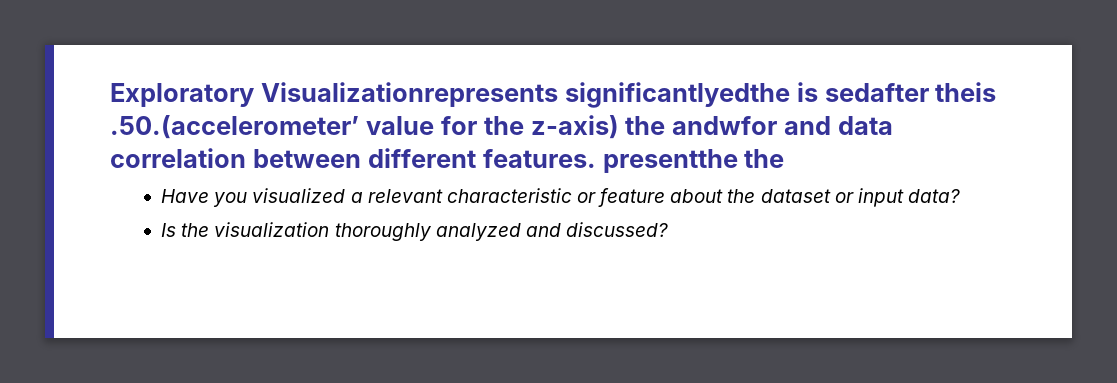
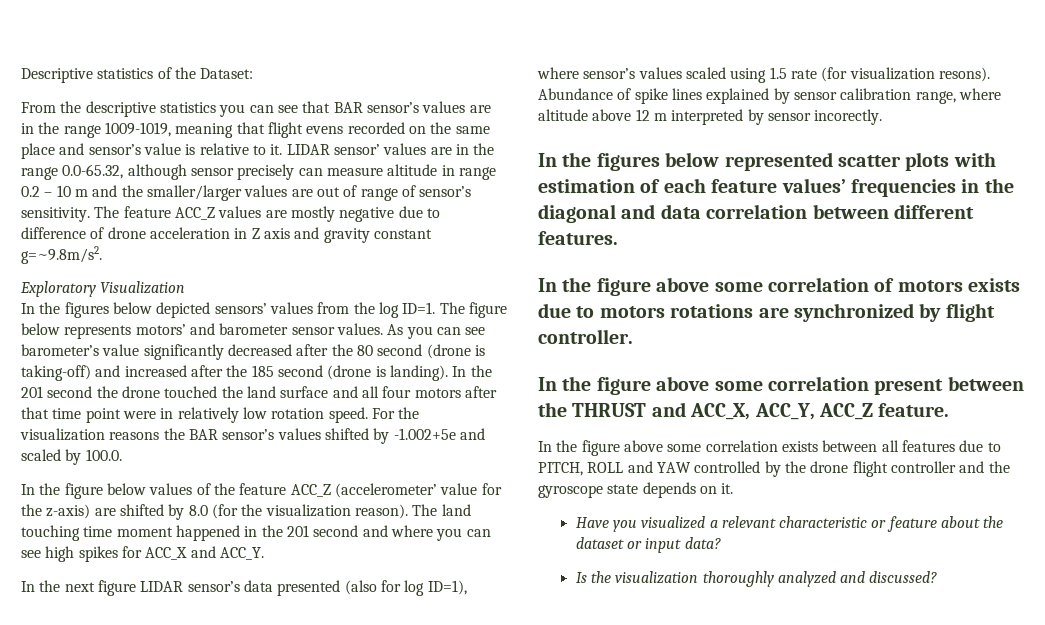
- Exploratory Visualizationrepresents significantlyedthe is sedafter theis .50.(accelerometer’ value for the z-axis) the andwfor and data correlation between different features. presentthe the
+ Descriptive statistics of the Dataset:
+ From the descriptive statistics you can see that BAR sensor’s values are in the range 1009-1019, meaning that flight evens recorded on the same place and sensor’s value is relative to it. LIDAR sensor’ values are in the range 0.0-65.32, although sensor precisely can measure altitude in range 0.2 – 10 m and the smaller/larger values are out of range of sensor’s sensitivity. The feature ACC_Z values are mostly negative due to difference of drone acceleration in Z axis and gravity constant g=~9.8m/s2.
+ Exploratory Visualization
+ In the figures below depicted sensors’ values from the log ID=1. The figure below represents motors’ and barometer sensor values. As you can see barometer’s value significantly decreased after the 80 second (drone is taking-off) and increased after the 185 second (drone is landing). In the 201 second the drone touched the land surface and all four motors after that time point were in relatively low rotation speed. For the visualization reasons the BAR sensor’s values shifted by -1.002+5e and scaled by 100.0.
+ In the figure below values of the feature ACC_Z (accelerometer’ value for the z-axis) are shifted by 8.0 (for the visualization reason). The land touching time moment happened in the 201 second and where you can see high spikes for ACC_X and ACC_Y.
+ In the next figure LIDAR sensor’s data presented (also for log ID=1), where sensor’s values scaled using 1.5 rate (for visualization resons). Abundance of spike lines explained by sensor calibration range, where altitude above 12 m interpreted by sensor incorectly.
+ In the figures below represented scatter plots with estimation of each feature values’ frequencies in the diagonal and data correlation between different features.
+ In the figure above some correlation of motors exists due to motors rotations are synchronized by flight controller.
+ In the figure above some correlation present between the THRUST and ACC_X, ACC_Y, ACC_Z feature.
+ In the figure above some correlation exists between all features due to PITCH, ROLL and YAW controlled by the drone flight controller and the gyroscope state depends on it.

